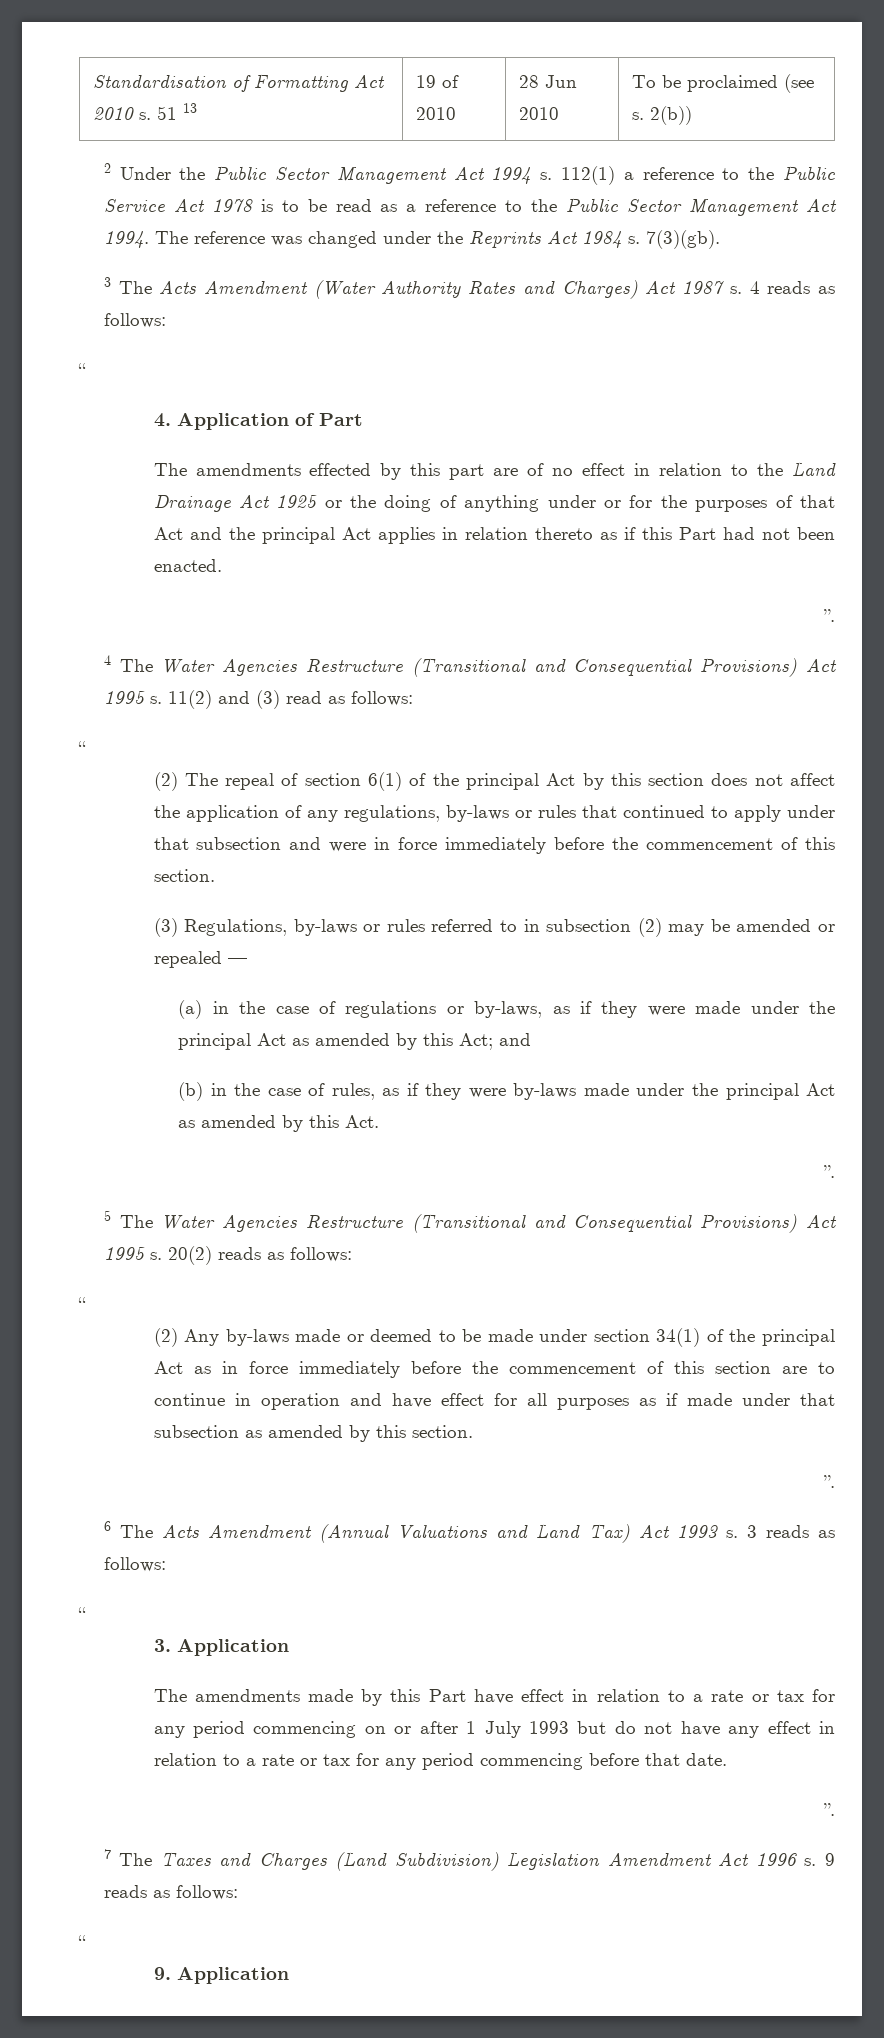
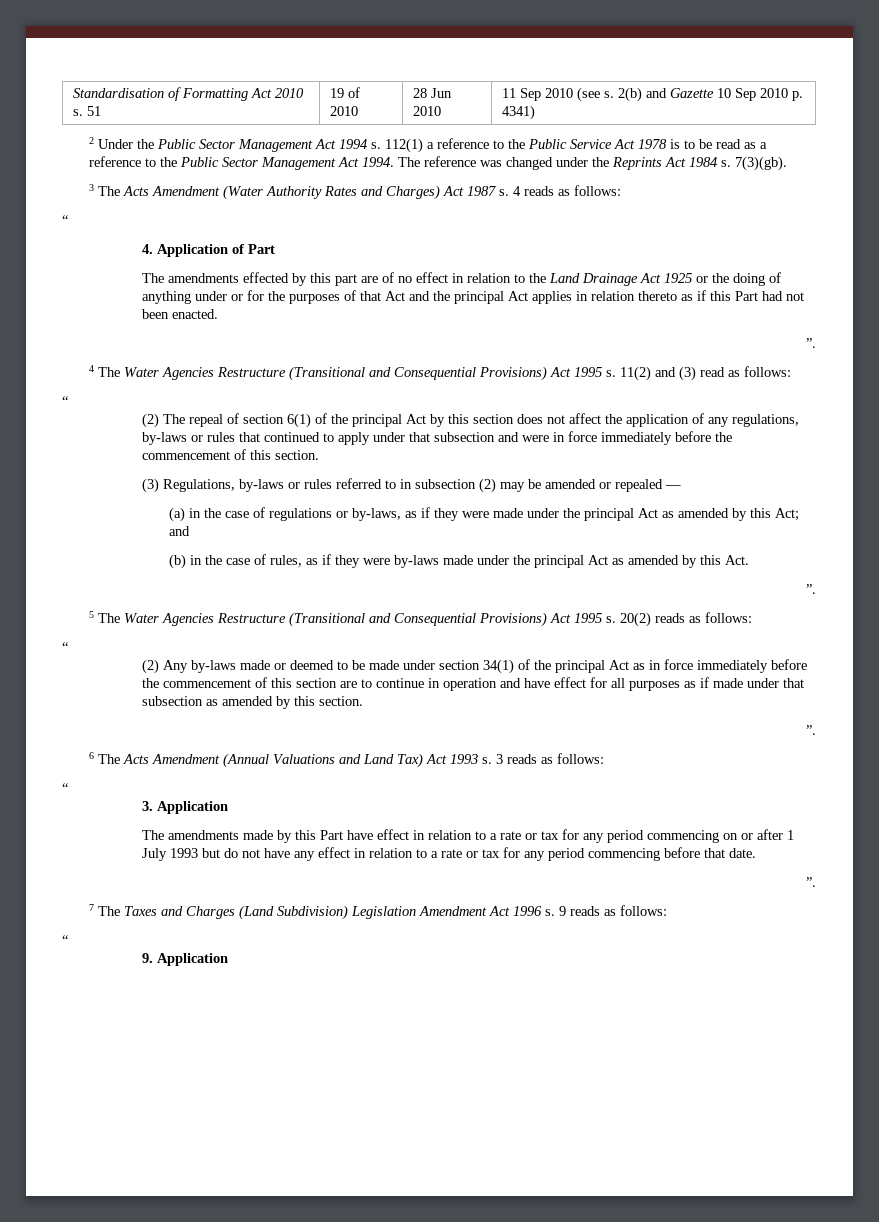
- Standardisation of Formatting Act 2010 s. 51 13 | 19 of 2010 | 28 Jun 2010 | To be proclaimed (see s. 2(b))
+ Standardisation of Formatting Act 2010 s. 51 | 19 of 2010 | 28 Jun 2010 | 11 Sep 2010 (see s. 2(b) and Gazette 10 Sep 2010 p. 4341)

